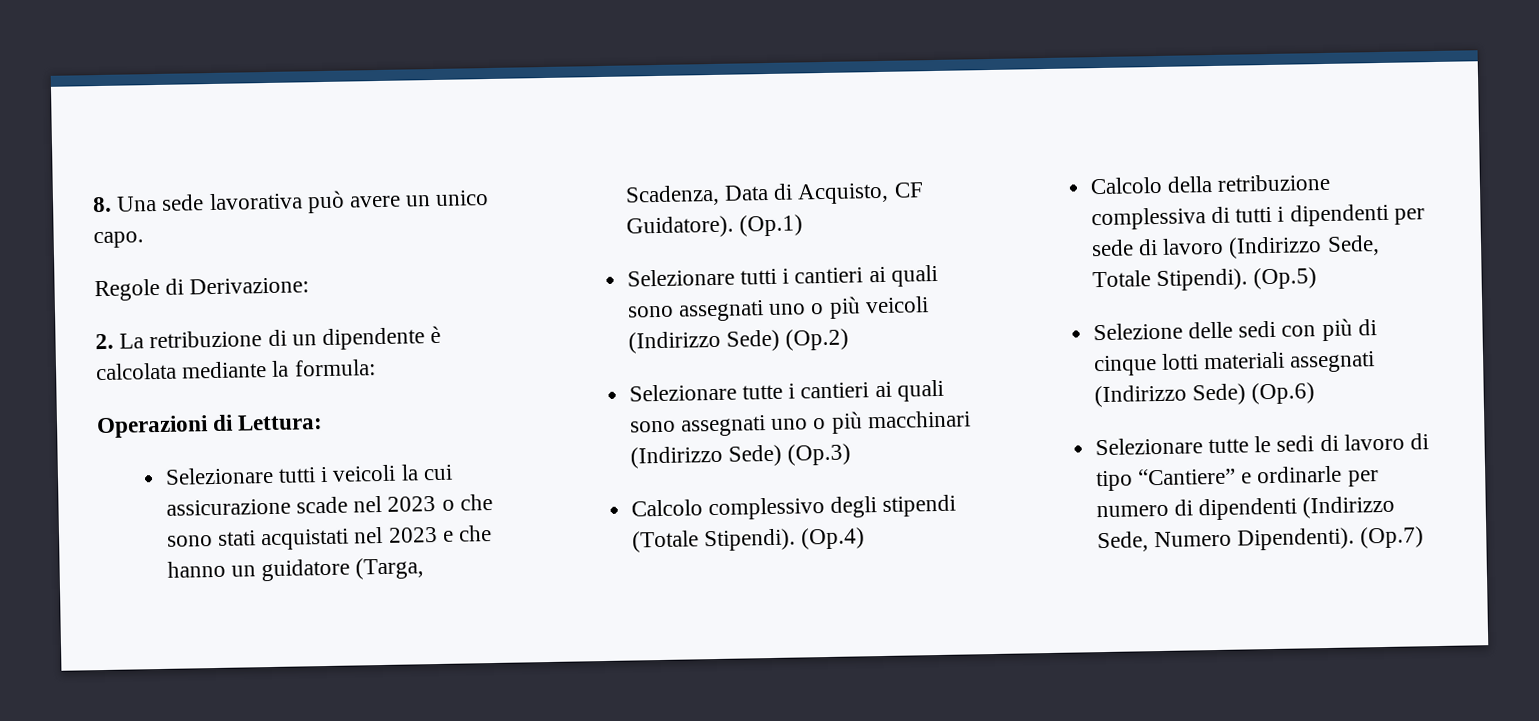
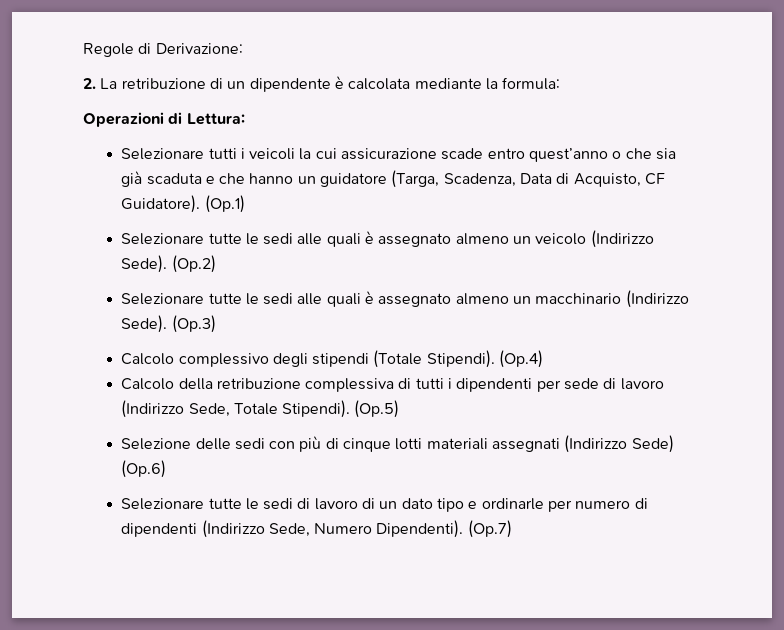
- 8. Una sede lavorativa può avere un unico capo.
- Selezionare tutti i veicoli la cui assicurazione scade nel 2023 o che sono stati acquistati nel 2023 e che hanno un guidatore (Targa, Scadenza, Data di Acquisto, CF Guidatore).
+ Selezionare tutti i veicoli la cui assicurazione scade entro quest’anno o che sia già scaduta e che hanno un guidatore (Targa, Scadenza, Data di Acquisto, CF Guidatore).
- Selezionare tutti i cantieri ai quali sono assegnati uno o più veicoli (Indirizzo Sede) (Op.2)
- Selezionare tutte i cantieri ai quali sono assegnati uno o più macchinari (Indirizzo Sede) (Op.3)
+ Selezionare tutte le sedi alle quali è assegnato almeno un veicolo (Indirizzo Sede). (Op.2)
+ Selezionare tutte le sedi alle quali è assegnato almeno un macchinario (Indirizzo Sede). (Op.3)
- Selezionare tutte le sedi di lavoro di tipo “Cantiere” e ordinarle per numero di dipendenti (Indirizzo Sede, Numero Dipendenti).
+ Selezionare tutte le sedi di lavoro di un dato tipo e ordinarle per numero di dipendenti (Indirizzo Sede, Numero Dipendenti).

